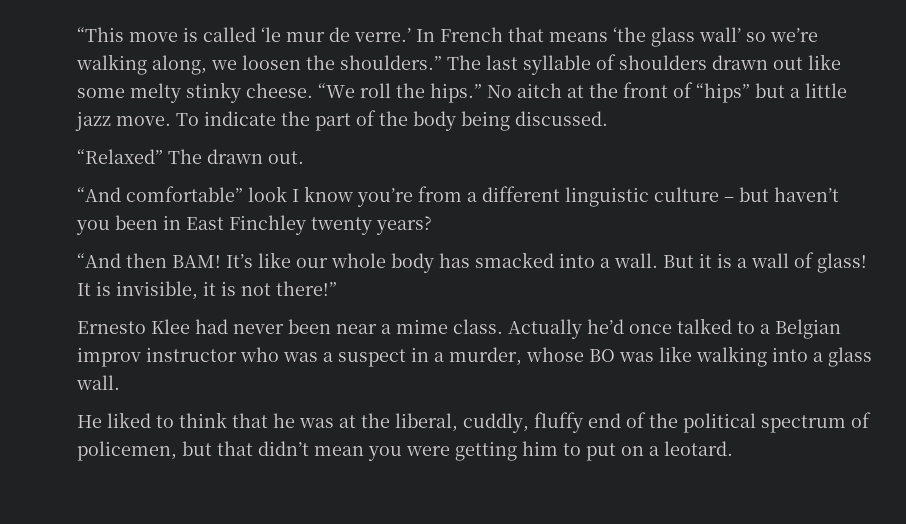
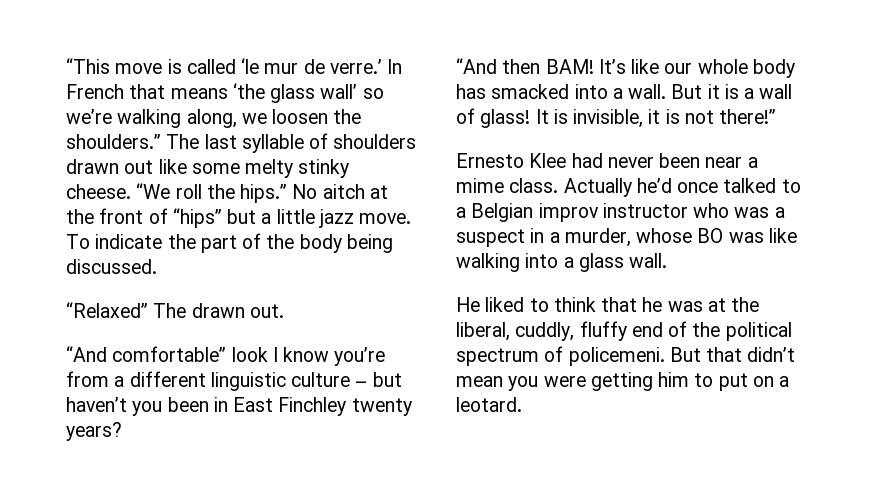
- He liked to think that he was at the liberal, cuddly, fluffy end of the political spectrum of policemen, but that didn’t mean you were getting him to put on a leotard.
+ He liked to think that he was at the liberal, cuddly, fluffy end of the political spectrum of policemeni. But that didn’t mean you were getting him to put on a leotard.

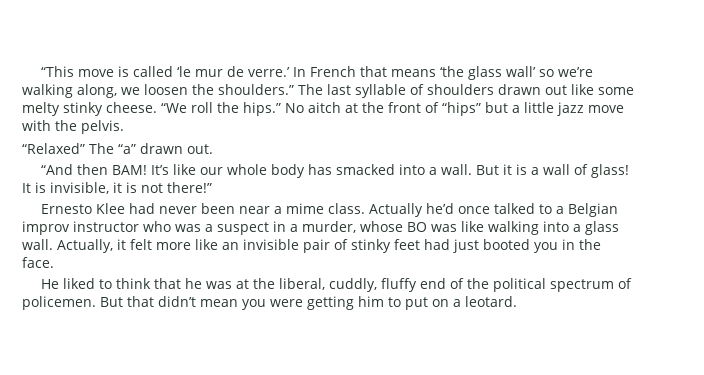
- No aitch at the front of “hips” but a little jazz move. To indicate the part of the body being discussed.
+ No aitch at the front of “hips” but a little jazz move with the pelvis.
- “Relaxed” The drawn out.
+ “Relaxed” The “a” drawn out.
- “And comfortable” look I know you’re from a different linguistic culture – but haven’t you been in East Finchley twenty years?
+ Actually, it felt more like an invisible pair of stinky feet had just booted you in the face.
- He liked to think that he was at the liberal, cuddly, fluffy end of the political spectrum of policemeni.
+ He liked to think that he was at the liberal, cuddly, fluffy end of the political spectrum of policemen.

